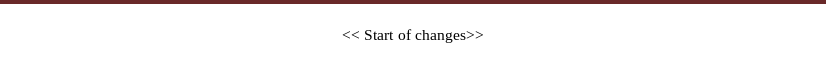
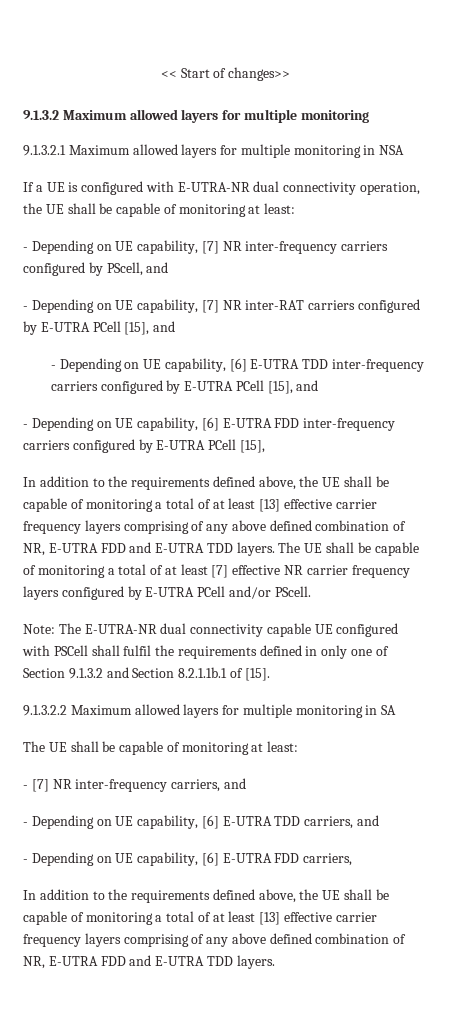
+ 9.1.3.2 Maximum allowed layers for multiple monitoring
+ 9.1.3.2.1 Maximum allowed layers for multiple monitoring in NSA
+ If a UE is configured with E-UTRA-NR dual connectivity operation, the UE shall be capable of monitoring at least:
+ - Depending on UE capability, [7] NR inter-frequency carriers configured by PScell, and
+ - Depending on UE capability, [7] NR inter-RAT carriers configured by E-UTRA PCell [15], and
+ - Depending on UE capability, [6] E-UTRA TDD inter-frequency carriers configured by E-UTRA PCell [15], and
+ - Depending on UE capability, [6] E-UTRA FDD inter-frequency carriers configured by E-UTRA PCell [15],
+ In addition to the requirements defined above, the UE shall be capable of monitoring a total of at least [13] effective carrier frequency layers comprising of any above defined combination of NR, E-UTRA FDD and E-UTRA TDD layers. The UE shall be capable of monitoring a total of at least [7] effective NR carrier frequency layers configured by E-UTRA PCell and/or PScell.
+ Note: The E-UTRA-NR dual connectivity capable UE configured with PSCell shall fulfil the requirements defined in only one of Section 9.1.3.2 and Section 8.2.1.1b.1 of [15].
+ 9.1.3.2.2 Maximum allowed layers for multiple monitoring in SA
+ The UE shall be capable of monitoring at least:
+ - [7] NR inter-frequency carriers, and
+ - Depending on UE capability, [6] E-UTRA TDD carriers, and
+ - Depending on UE capability, [6] E-UTRA FDD carriers,
+ In addition to the requirements defined above, the UE shall be capable of monitoring a total of at least [13] effective carrier frequency layers comprising of any above defined combination of NR, E-UTRA FDD and E-UTRA TDD layers.

